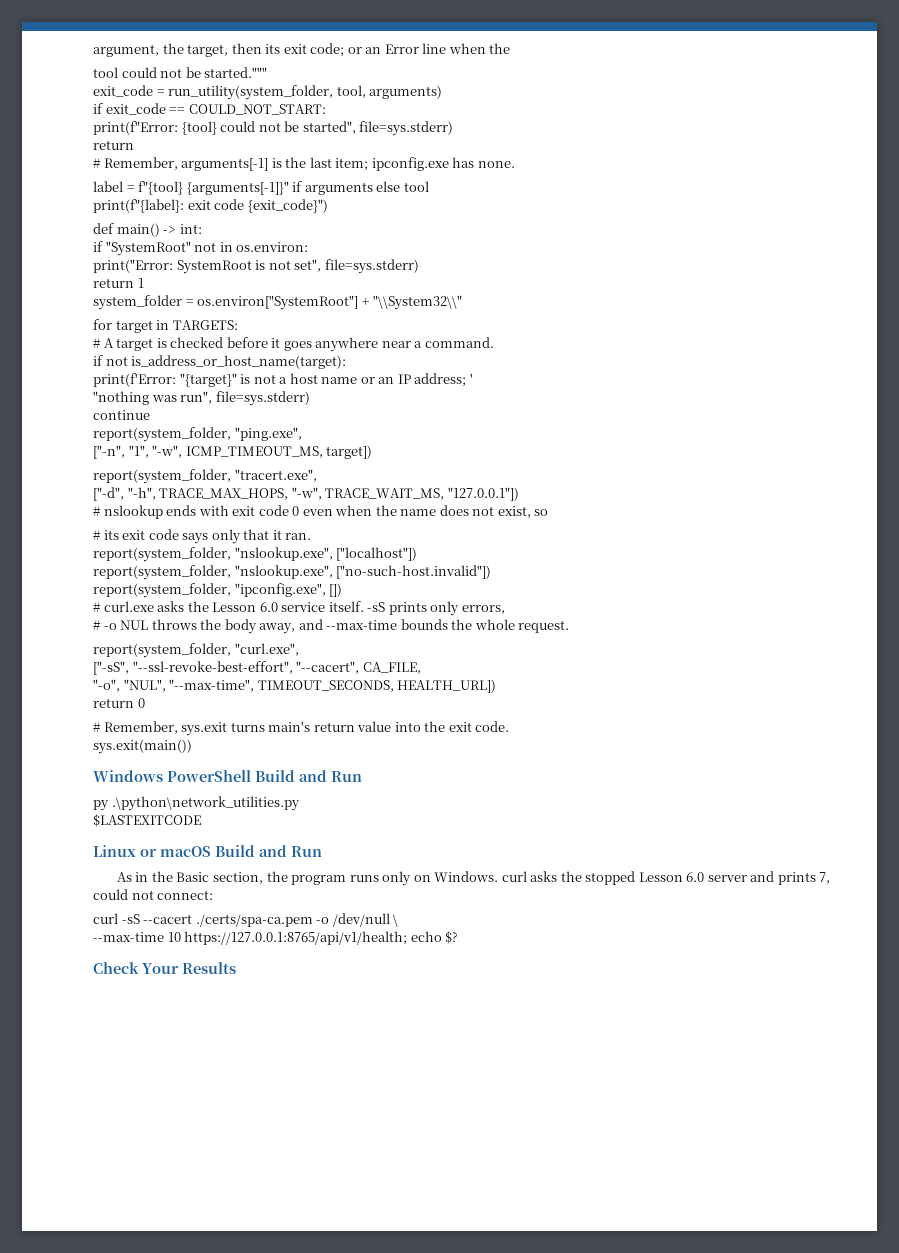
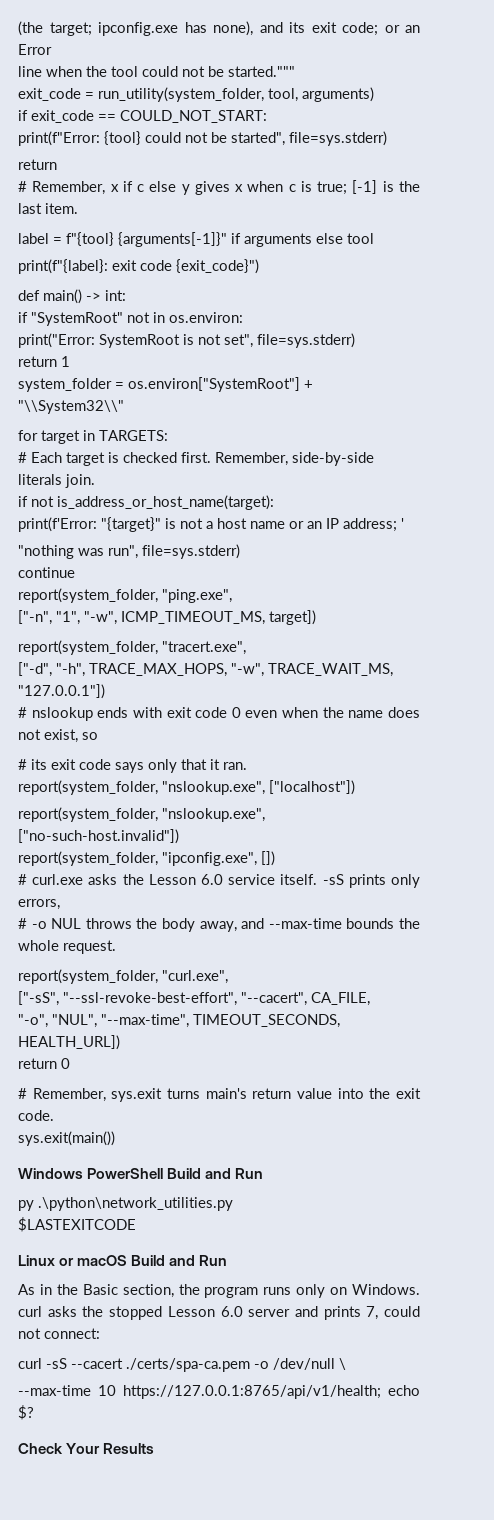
- argument, the target, then its exit code; or an Error line when the
- tool could not be started."""
+ (the target; ipconfig.exe has none), and its exit code; or an Error
+ line when the tool could not be started."""
- # Remember, arguments[-1] is the last item; ipconfig.exe has none.
+ # Remember, x if c else y gives x when c is true; [-1] is the last item.
- # A target is checked before it goes anywhere near a command.
+ # Each target is checked first. Remember, side-by-side literals join.

